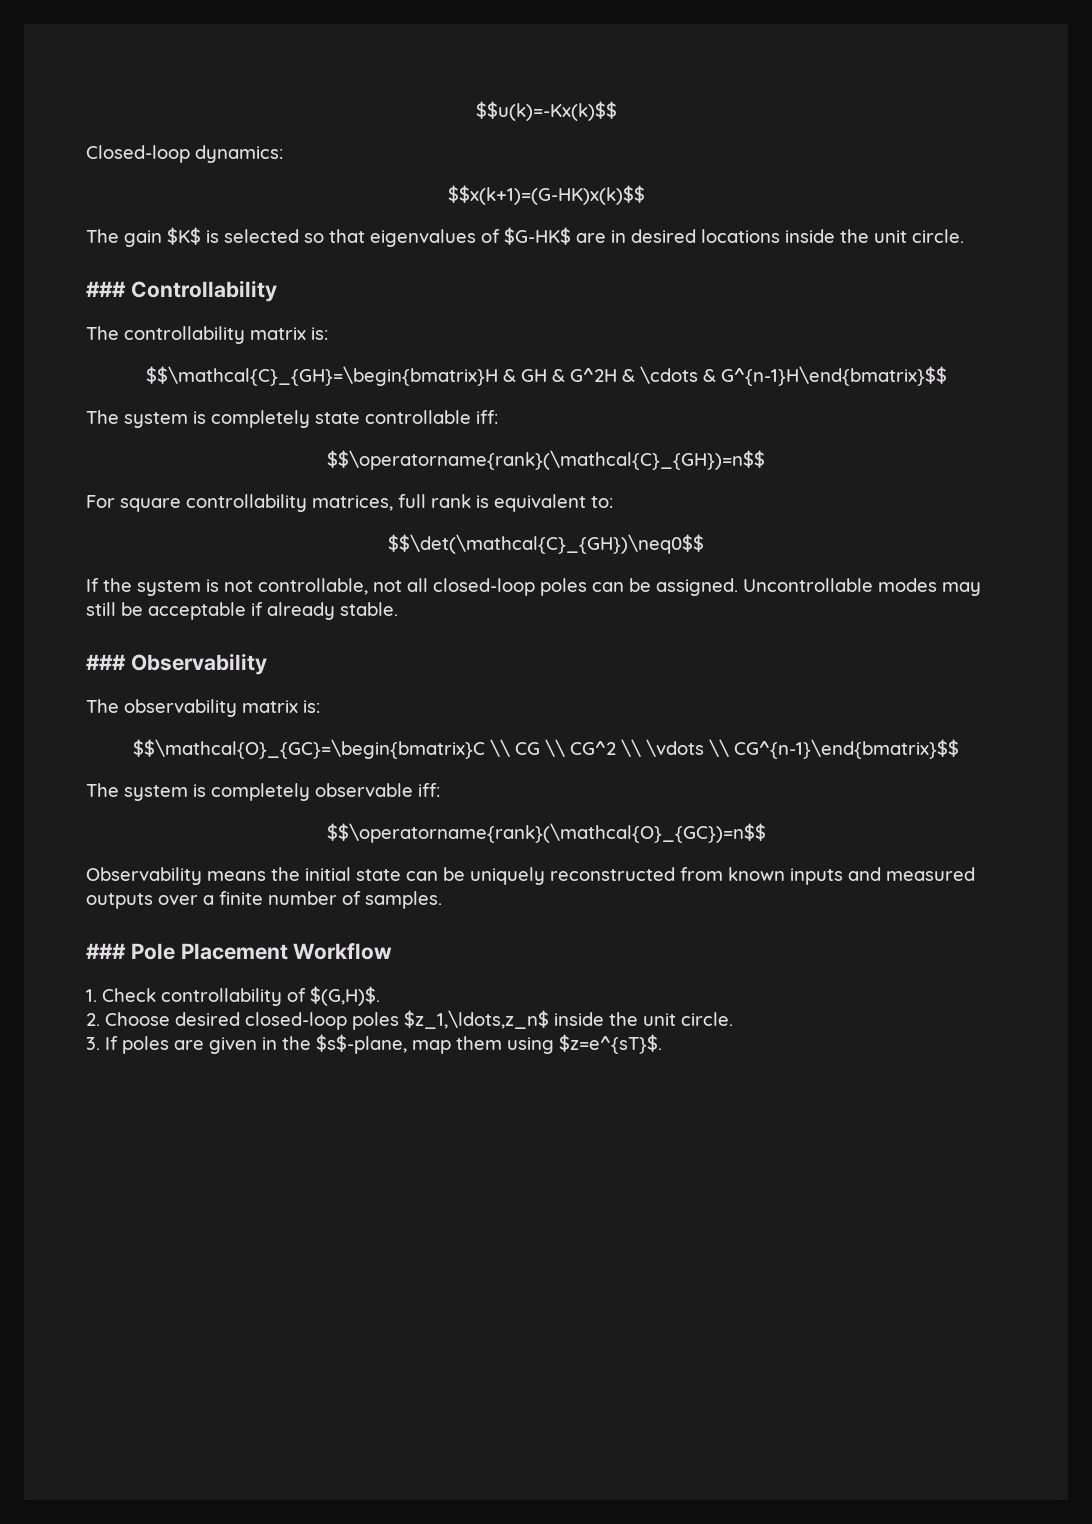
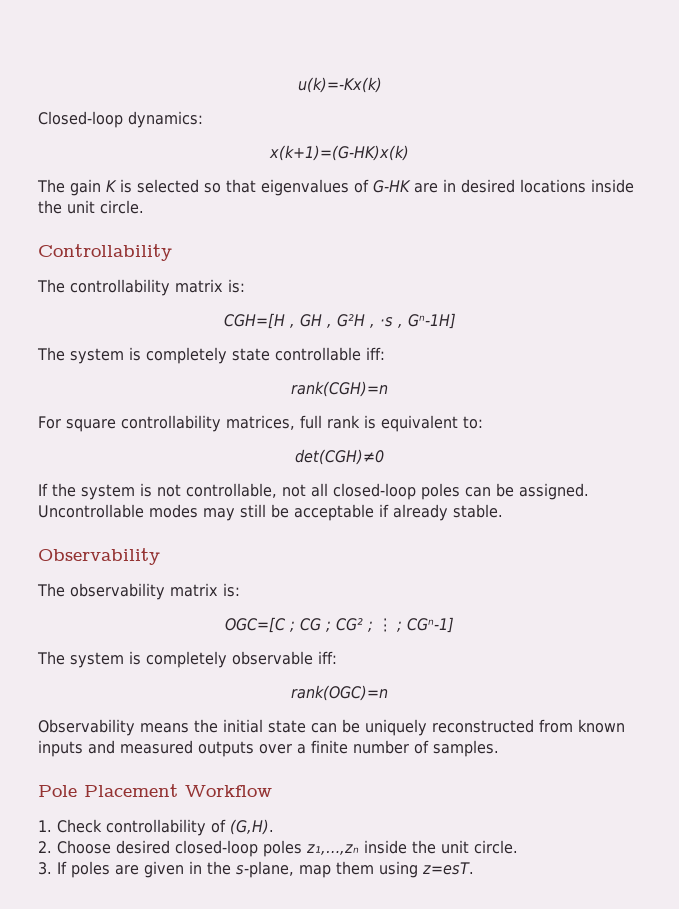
- $$u(k)=-Kx(k)$$
+ u(k)=-Kx(k)
- $$x(k+1)=(G-HK)x(k)$$
+ x(k+1)=(G-HK)x(k)
- The gain $K$ is selected so that eigenvalues of $G-HK$ are in desired locations inside the unit circle.
+ The gain K is selected so that eigenvalues of G-HK are in desired locations inside the unit circle.
- ### Controllability
+ Controllability
- $$\mathcal{C}_{GH}=\begin{bmatrix}H & GH & G^2H & \cdots & G^{n-1}H\end{bmatrix}$$
+ CGH=[H , GH , G²H , ·s , Gⁿ-1H]
- $$\operatorname{rank}(\mathcal{C}_{GH})=n$$
+ rank(CGH)=n
- $$\det(\mathcal{C}_{GH})\neq0$$
+ det(CGH)≠0
  Uncontrollable modes may still be acceptable if already stable.
- ### Observability
+ Observability
- $$\mathcal{O}_{GC}=\begin{bmatrix}C \\ CG \\ CG^2 \\ \vdots \\ CG^{n-1}\end{bmatrix}$$
+ OGC=[C ; CG ; CG² ; ⋮ ; CGⁿ-1]
- $$\operatorname{rank}(\mathcal{O}_{GC})=n$$
+ rank(OGC)=n
- ### Pole Placement Workflow
+ Pole Placement Workflow
- 1. Check controllability of $(G,H)$.
+ 1. Check controllability of (G,H).
- 2. Choose desired closed-loop poles $z_1,\ldots,z_n$ inside the unit circle.
+ 2. Choose desired closed-loop poles z₁,…,zₙ inside the unit circle.
- 3. If poles are given in the $s$-plane, map them using $z=e^{sT}$.
+ 3. If poles are given in the s-plane, map them using z=esT.

